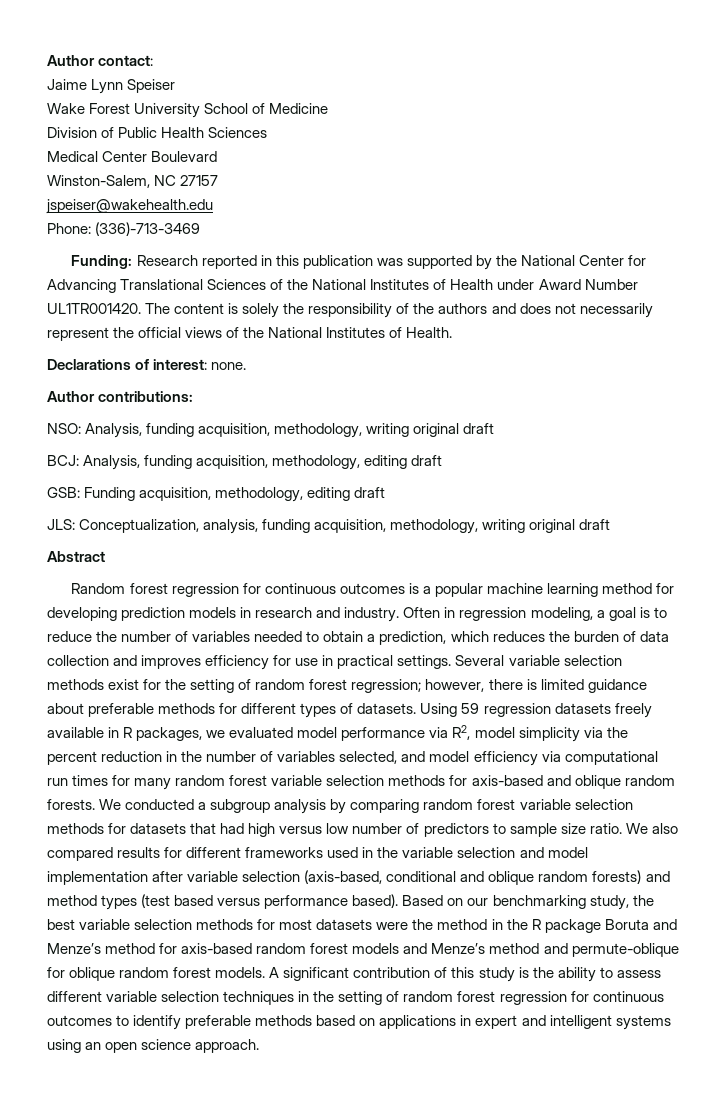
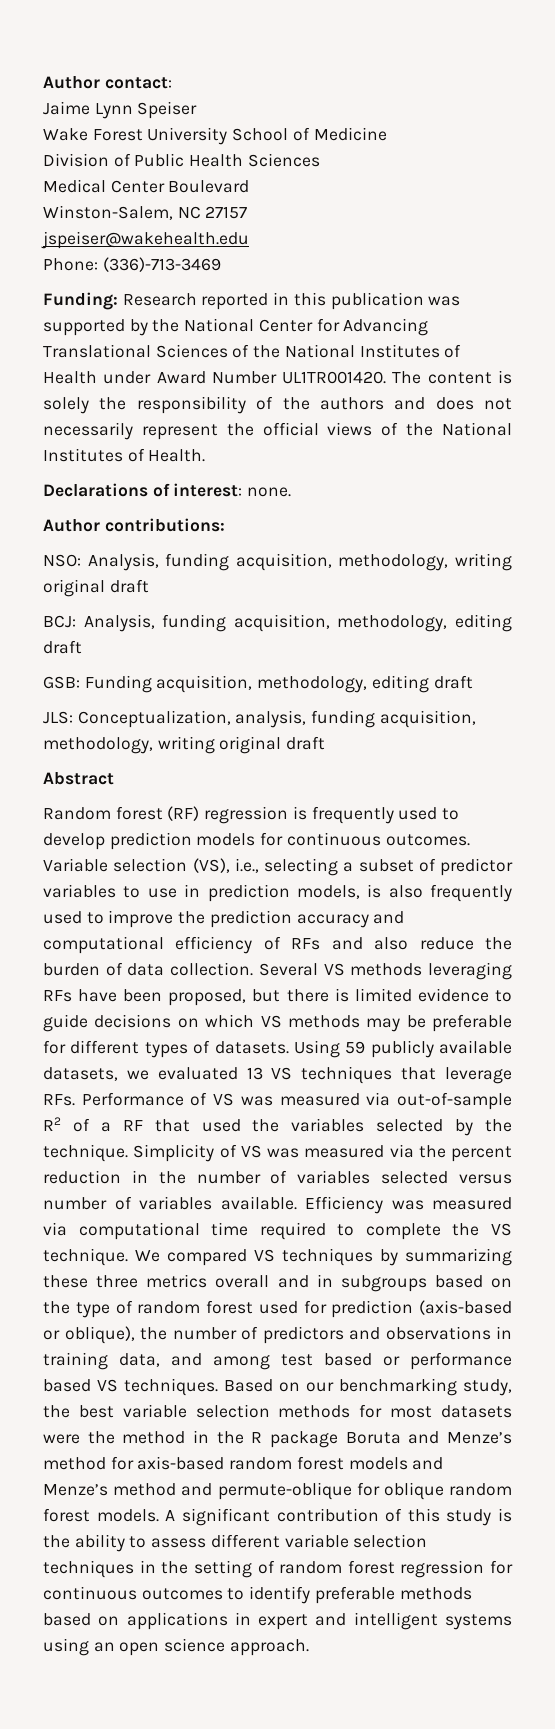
- Random forest regression for continuous outcomes is a popular machine learning method for developing prediction models in research and industry. Often in regression modeling, a goal is to reduce the number of variables needed to obtain a prediction, which reduces the burden of data collection and improves efficiency for use in practical settings. Several variable selection methods exist for the setting of random forest regression; however, there is limited guidance about preferable methods for different types of datasets.
+ Random forest (RF) regression is frequently used to develop prediction models for continuous outcomes. Variable selection (VS), i.e., selecting a subset of predictor variables to use in prediction models, is also frequently used to improve the prediction accuracy and computational efficiency of RFs and also reduce the burden of data collection. Several VS methods leveraging RFs have been proposed, but there is limited evidence to guide decisions on which VS methods may be preferable for different types of datasets.
- Using 59 regression datasets freely available in R packages, we evaluated model performance via R2, model simplicity via the percent reduction in the number of variables selected, and model efficiency via computational run times for many random forest variable selection methods for axis-based and oblique random forests. We conducted a subgroup analysis by comparing random forest variable selection methods for datasets that had high versus low number of predictors to sample size ratio. We also compared results for different frameworks used in the variable selection and model implementation after variable selection (axis-based, conditional and oblique random forests) and method types (test based versus performance based).
+ Using 59 publicly available datasets, we evaluated 13 VS techniques that leverage RFs. Performance of VS was measured via out-of-sample R2 of a RF that used the variables selected by the technique. Simplicity of VS was measured via the percent reduction in the number of variables selected versus number of variables available. Efficiency was measured via computational time required to complete the VS technique. We compared VS techniques by summarizing these three metrics overall and in subgroups based on the type of random forest used for prediction (axis-based or oblique), the number of predictors and observations in training data, and among test based or performance based VS techniques.

